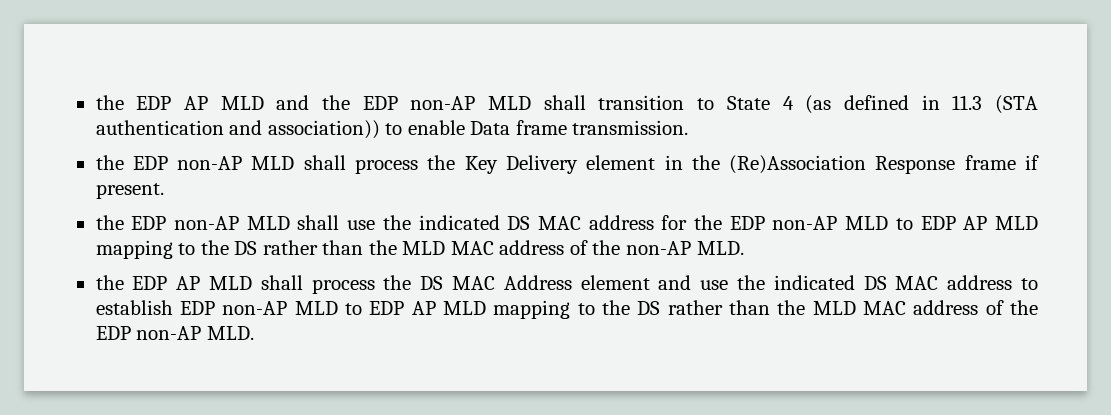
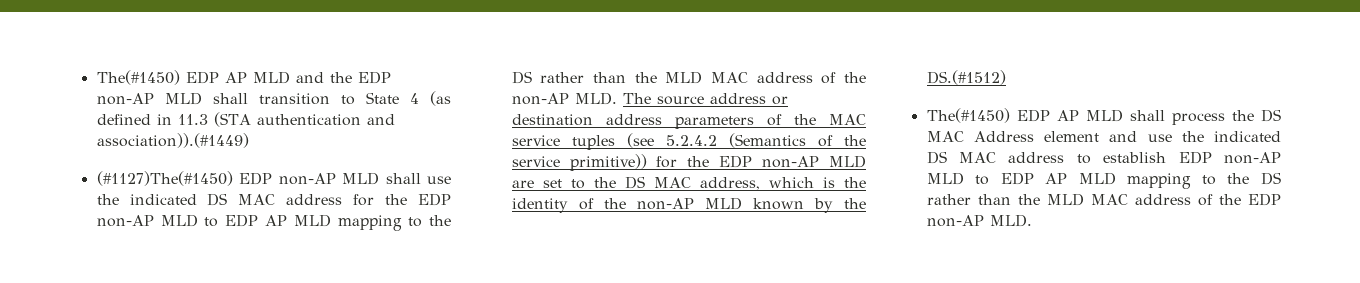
- the EDP AP MLD and the EDP non-AP MLD shall transition to State 4 (as defined in 11.3 (STA authentication and association)) to enable Data frame transmission.
- the EDP non-AP MLD shall process the Key Delivery element in the (Re)Association Response frame if present.
- the EDP non-AP MLD shall use the indicated DS MAC address for the EDP non-AP MLD to EDP AP MLD mapping to the DS rather than the MLD MAC address of the non-AP MLD.
- the EDP AP MLD shall process the DS MAC Address element and use the indicated DS MAC address to establish EDP non-AP MLD to EDP AP MLD mapping to the DS rather than the MLD MAC address of the EDP non-AP MLD.
+ The(#1450) EDP AP MLD and the EDP non-AP MLD shall transition to State 4 (as defined in 11.3 (STA authentication and association)).(#1449)
+ (#1127)The(#1450) EDP non-AP MLD shall use the indicated DS MAC address for the EDP non-AP MLD to EDP AP MLD mapping to the DS rather than the MLD MAC address of the non-AP MLD. The source address or destination address parameters of the MAC service tuples (see 5.2.4.2 (Semantics of the service primitive)) for the EDP non-AP MLD are set to the DS MAC address, which is the identity of the non-AP MLD known by the DS.(#1512)
+ The(#1450) EDP AP MLD shall process the DS MAC Address element and use the indicated DS MAC address to establish EDP non-AP MLD to EDP AP MLD mapping to the DS rather than the MLD MAC address of the EDP non-AP MLD.

